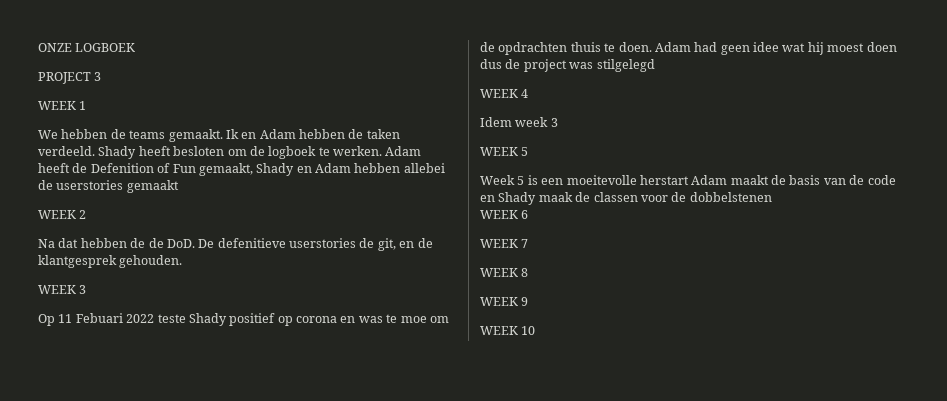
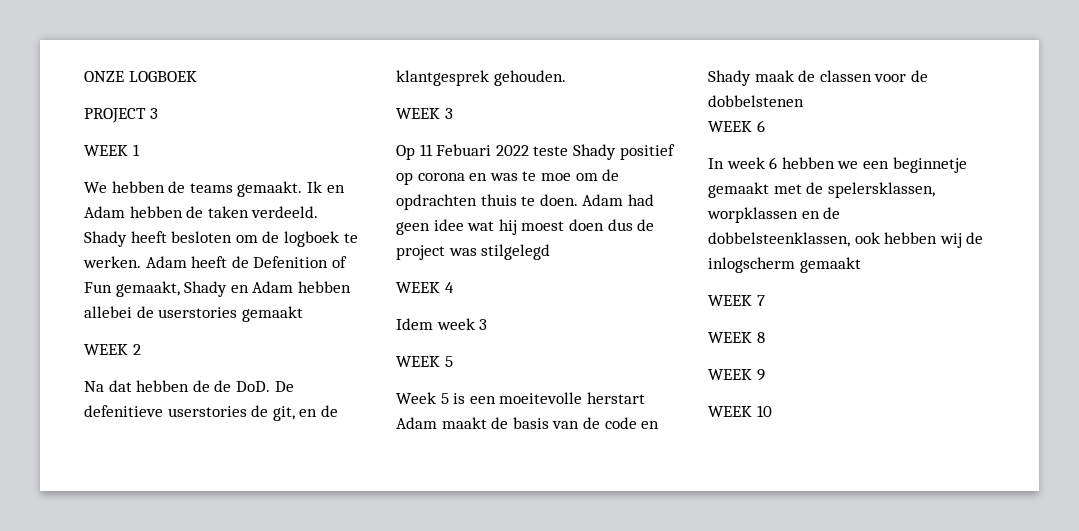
+ In week 6 hebben we een beginnetje gemaakt met de spelersklassen, worpklassen en de dobbelsteenklassen, ook hebben wij de inlogscherm gemaakt

